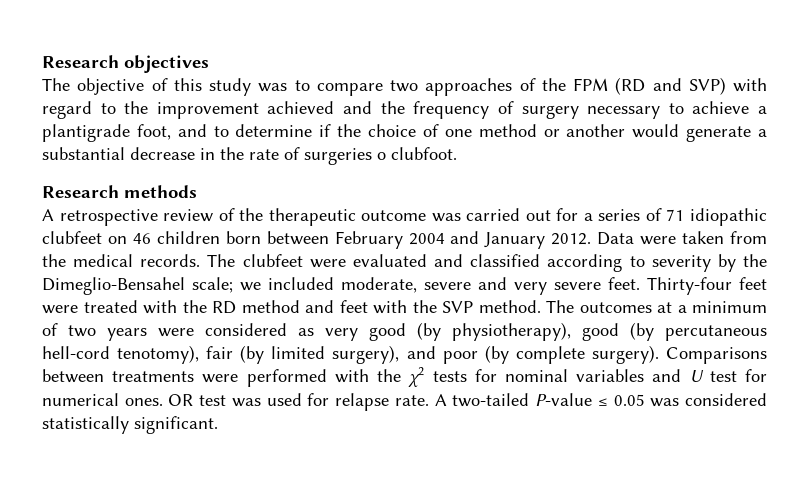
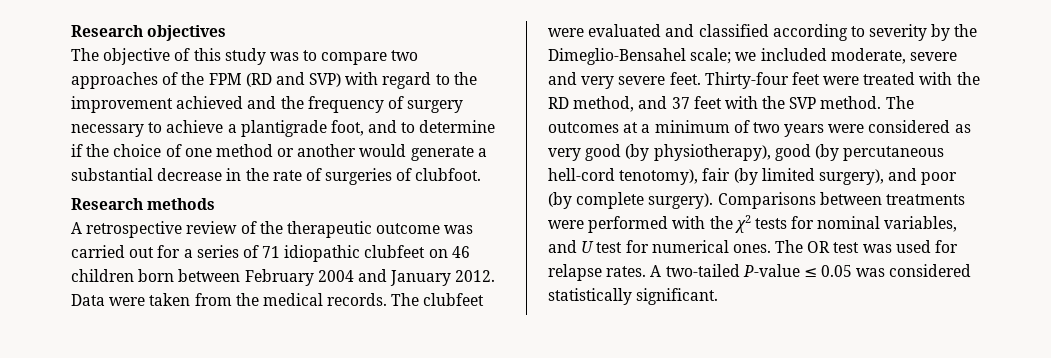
- The objective of this study was to compare two approaches of the FPM (RD and SVP) with regard to the improvement achieved and the frequency of surgery necessary to achieve a plantigrade foot, and to determine if the choice of one method or another would generate a substantial decrease in the rate of surgeries o clubfoot.
+ The objective of this study was to compare two approaches of the FPM (RD and SVP) with regard to the improvement achieved and the frequency of surgery necessary to achieve a plantigrade foot, and to determine if the choice of one method or another would generate a substantial decrease in the rate of surgeries of clubfoot.
- Thirty-four feet were treated with the RD method and feet with the SVP method.
+ Thirty-four feet were treated with the RD method, and 37 feet with the SVP method.
- Comparisons between treatments were performed with the χ2 tests for nominal variables and U test for numerical ones.
+ Comparisons between treatments were performed with the χ2 tests for nominal variables, and U test for numerical ones.
- OR test was used for relapse rate.
+ The OR test was used for relapse rates.

